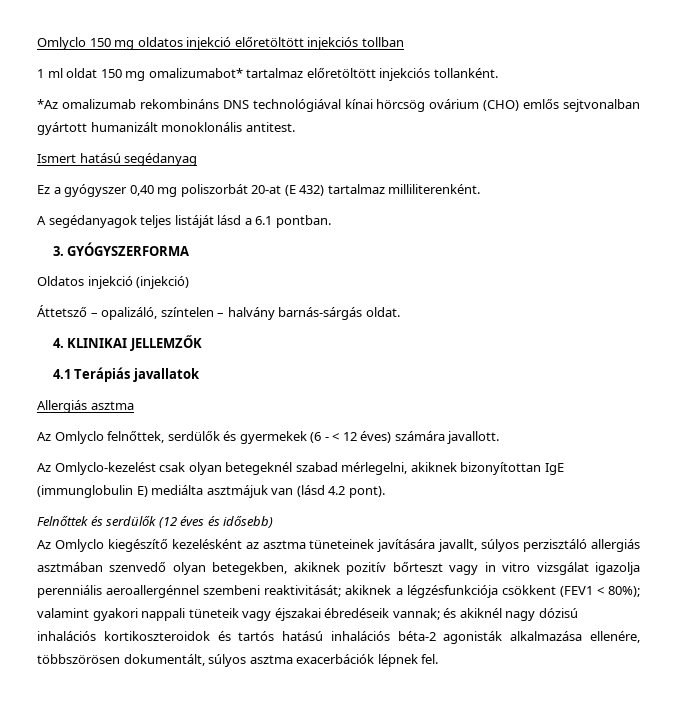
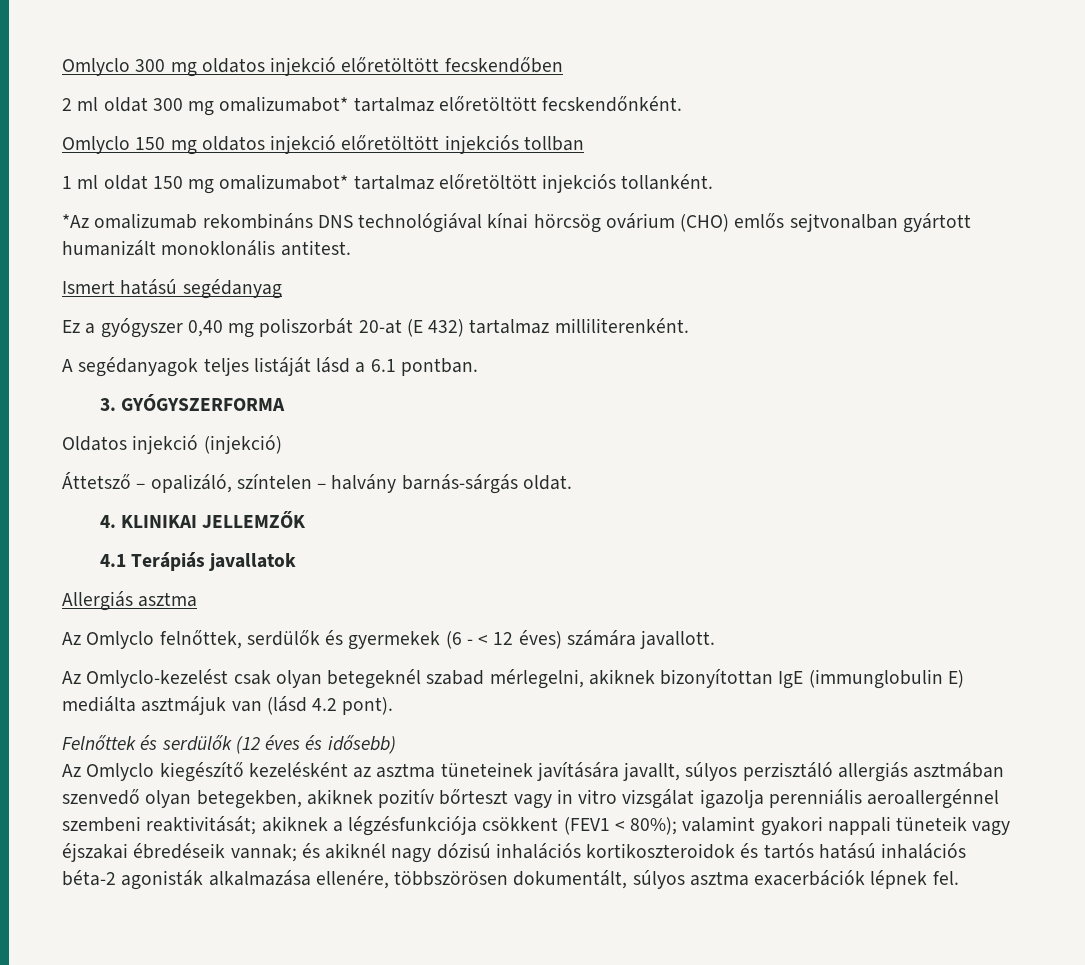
+ Omlyclo 300 mg oldatos injekció előretöltött fecskendőben
+ 2 ml oldat 300 mg omalizumabot* tartalmaz előretöltött fecskendőnként.

